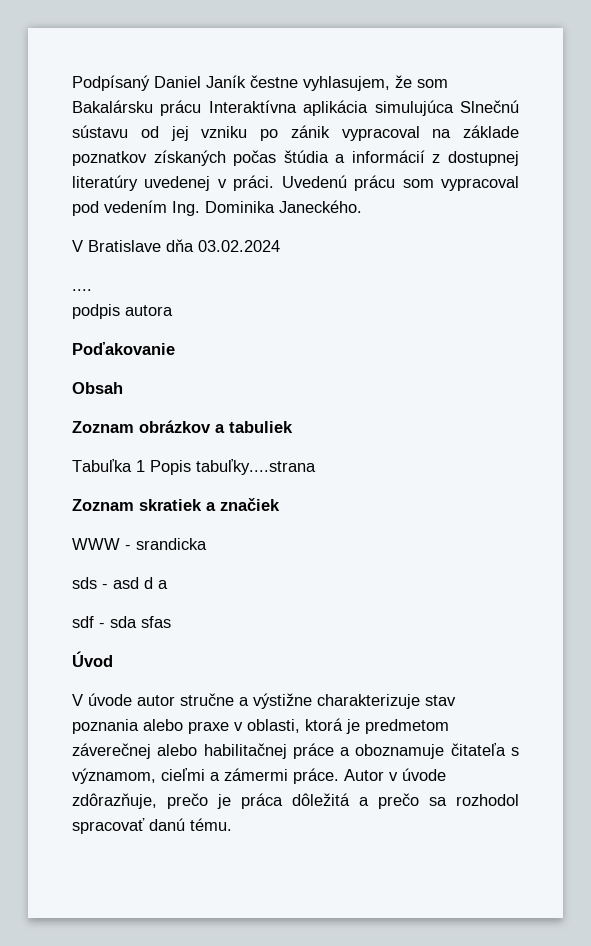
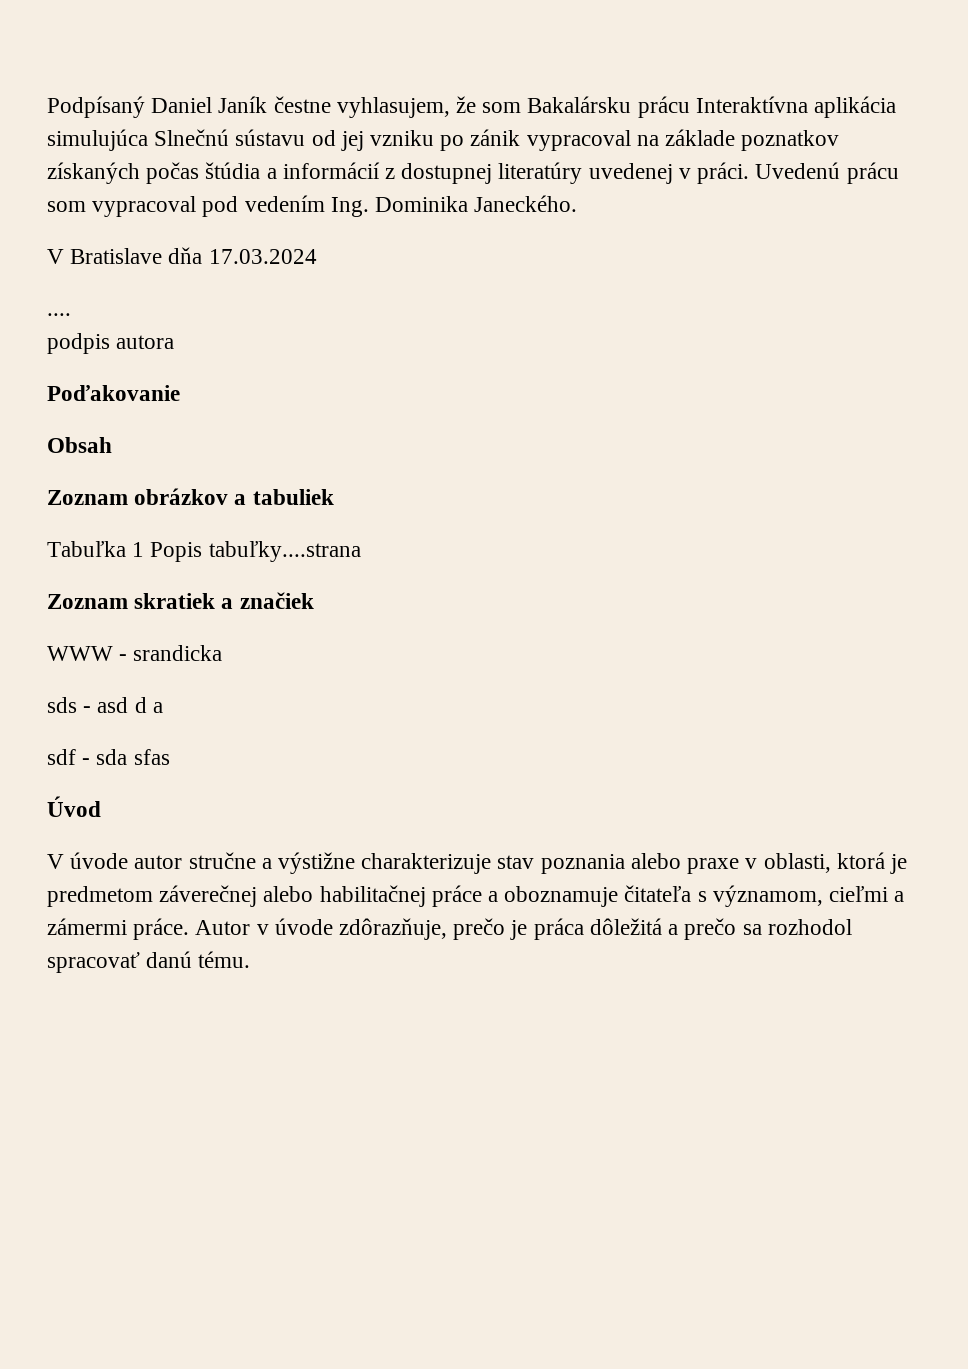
- V Bratislave dňa 03.02.2024
+ V Bratislave dňa 17.03.2024

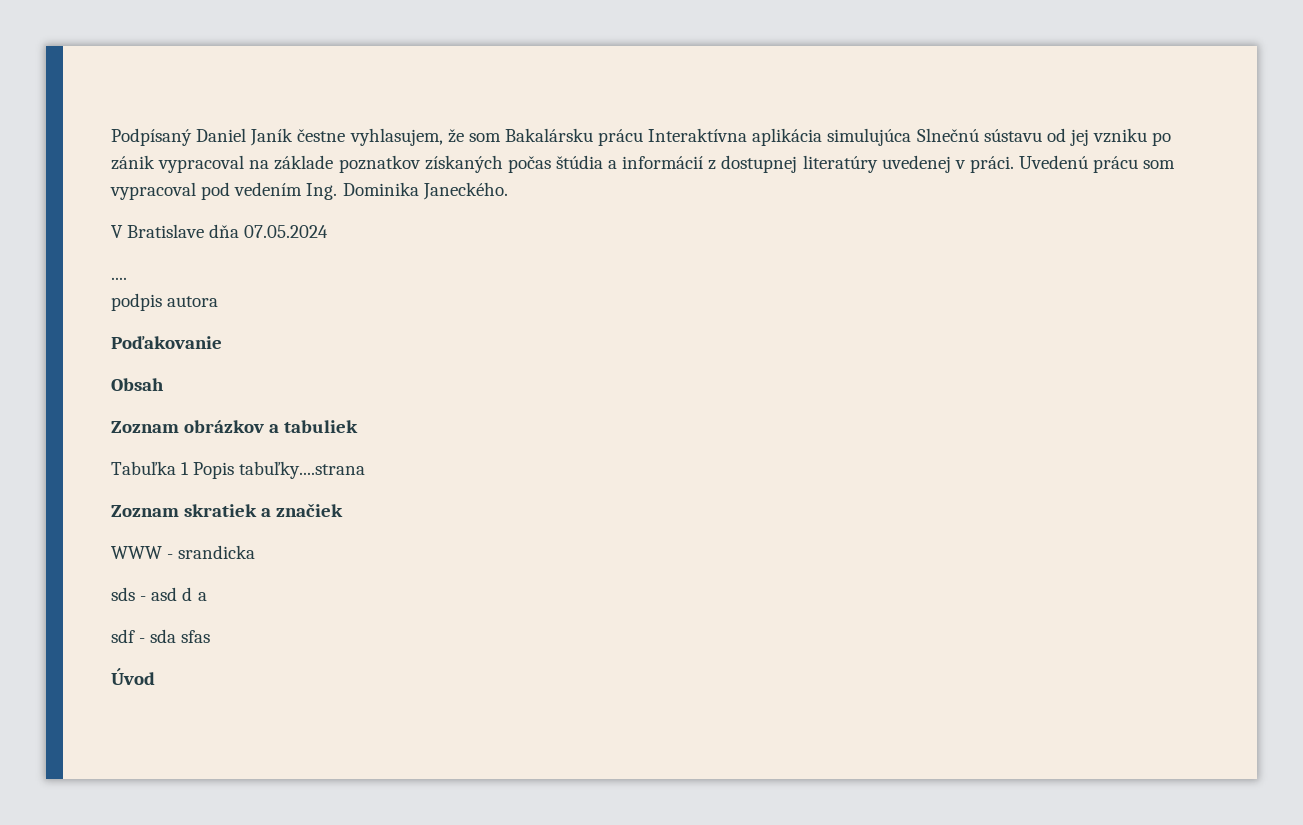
- V Bratislave dňa 17.03.2024
+ V Bratislave dňa 07.05.2024
- V úvode autor stručne a výstižne charakterizuje stav poznania alebo praxe v oblasti, ktorá je predmetom záverečnej alebo habilitačnej práce a oboznamuje čitateľa s významom, cieľmi a zámermi práce. Autor v úvode zdôrazňuje, prečo je práca dôležitá a prečo sa rozhodol spracovať danú tému.

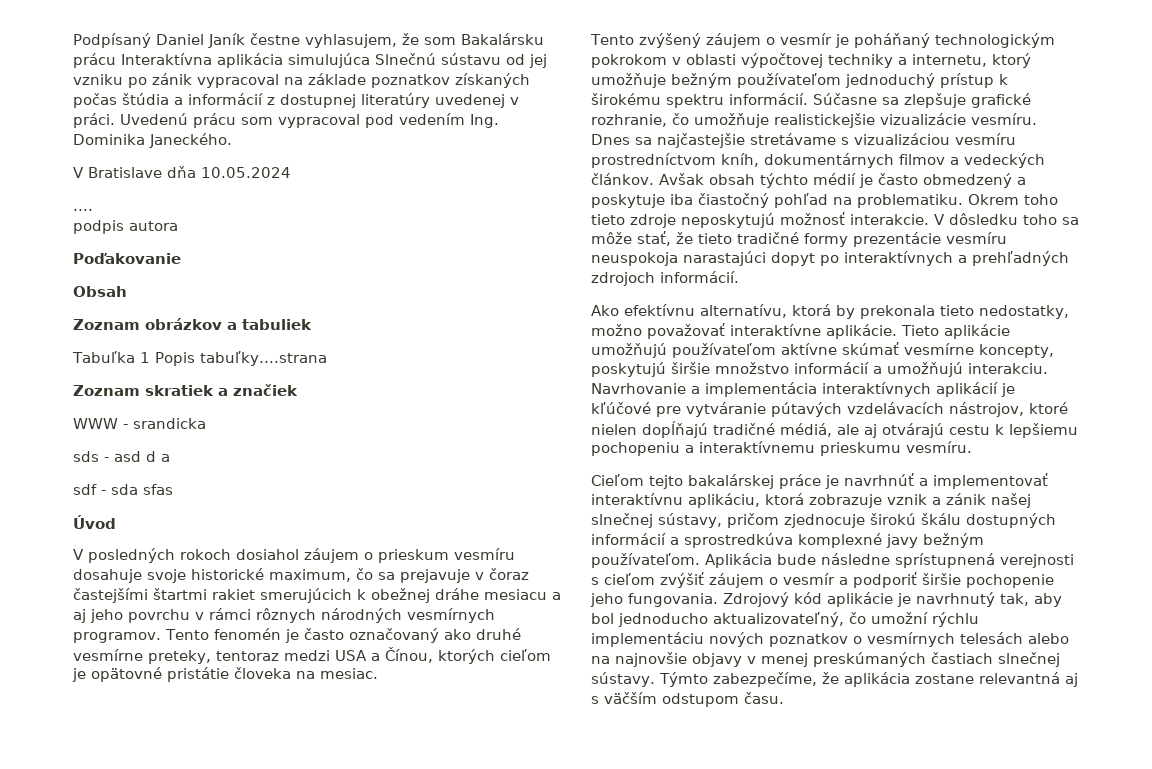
- V Bratislave dňa 07.05.2024
+ V Bratislave dňa 10.05.2024
+ V posledných rokoch dosiahol záujem o prieskum vesmíru dosahuje svoje historické maximum, čo sa prejavuje v čoraz častejšími štartmi rakiet smerujúcich k obežnej dráhe mesiacu a aj jeho povrchu v rámci rôznych národných vesmírnych programov. Tento fenomén je často označovaný ako druhé vesmírne preteky, tentoraz medzi USA a Čínou, ktorých cieľom je opätovné pristátie človeka na mesiac.
+ Tento zvýšený záujem o vesmír je poháňaný technologickým pokrokom v oblasti výpočtovej techniky a internetu, ktorý umožňuje bežným používateľom jednoduchý prístup k širokému spektru informácií. Súčasne sa zlepšuje grafické rozhranie, čo umožňuje realistickejšie vizualizácie vesmíru. Dnes sa najčastejšie stretávame s vizualizáciou vesmíru prostredníctvom kníh, dokumentárnych filmov a vedeckých článkov. Avšak obsah týchto médií je často obmedzený a poskytuje iba čiastočný pohľad na problematiku. Okrem toho tieto zdroje neposkytujú možnosť interakcie. V dôsledku toho sa môže stať, že tieto tradičné formy prezentácie vesmíru neuspokoja narastajúci dopyt po interaktívnych a prehľadných zdrojoch informácií.
+ Ako efektívnu alternatívu, ktorá by prekonala tieto nedostatky, možno považovať interaktívne aplikácie. Tieto aplikácie umožňujú používateľom aktívne skúmať vesmírne koncepty, poskytujú širšie množstvo informácií a umožňujú interakciu. Navrhovanie a implementácia interaktívnych aplikácií je kľúčové pre vytváranie pútavých vzdelávacích nástrojov, ktoré nielen dopĺňajú tradičné médiá, ale aj otvárajú cestu k lepšiemu pochopeniu a interaktívnemu prieskumu vesmíru.
+ Cieľom tejto bakalárskej práce je navrhnúť a implementovať interaktívnu aplikáciu, ktorá zobrazuje vznik a zánik našej slnečnej sústavy, pričom zjednocuje širokú škálu dostupných informácií a sprostredkúva komplexné javy bežným používateľom. Aplikácia bude následne sprístupnená verejnosti s cieľom zvýšiť záujem o vesmír a podporiť širšie pochopenie jeho fungovania. Zdrojový kód aplikácie je navrhnutý tak, aby bol jednoducho aktualizovateľný, čo umožní rýchlu implementáciu nových poznatkov o vesmírnych telesách alebo na najnovšie objavy v menej preskúmaných častiach slnečnej sústavy. Týmto zabezpečíme, že aplikácia zostane relevantná aj s väčším odstupom času.

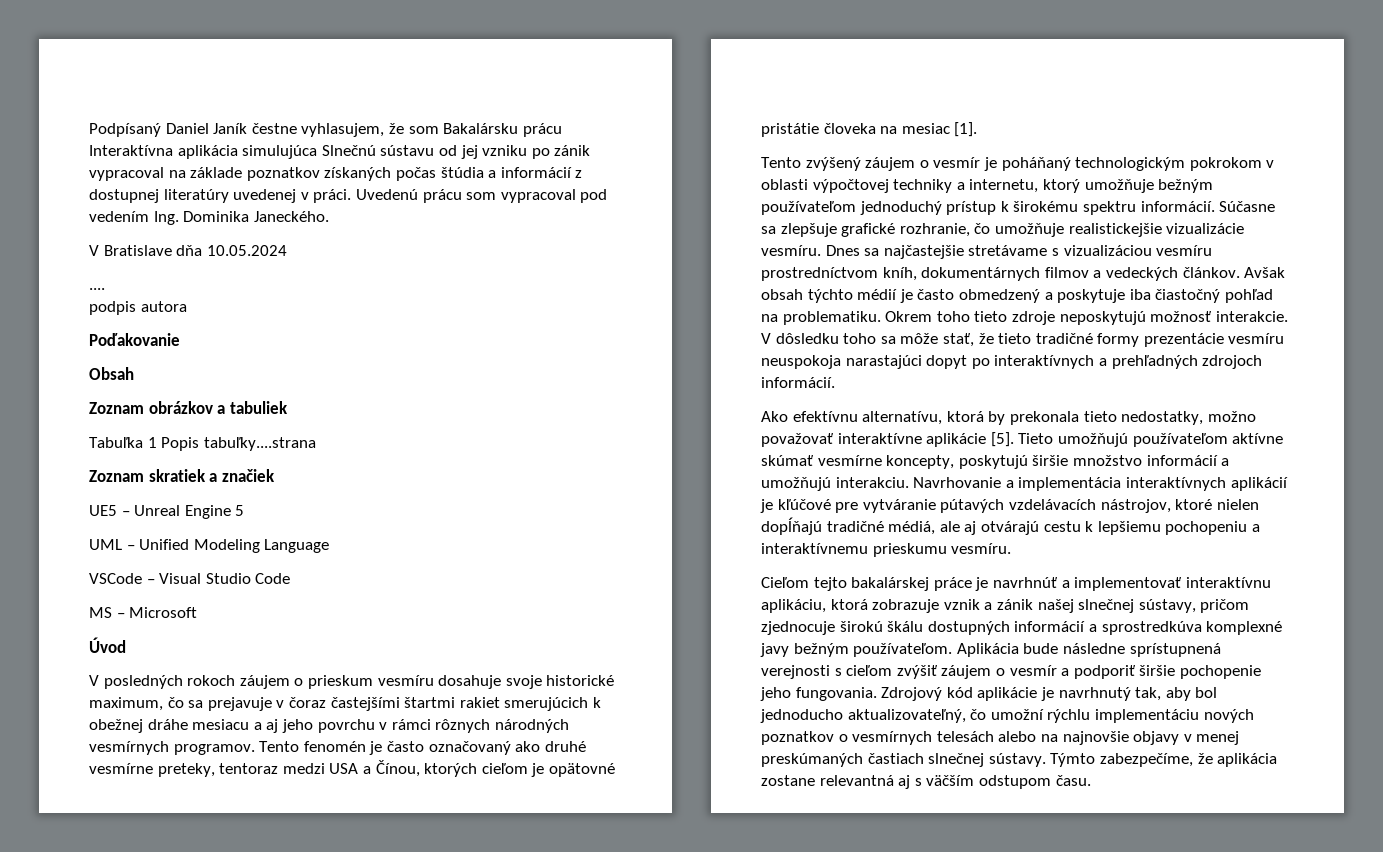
- WWW - srandicka
- sds - asd d a
- sdf - sda sfas
+ UE5 – Unreal Engine 5
+ UML – Unified Modeling Language
+ VSCode – Visual Studio Code
+ MS – Microsoft
- V posledných rokoch dosiahol záujem o prieskum vesmíru dosahuje svoje historické maximum, čo sa prejavuje v čoraz častejšími štartmi rakiet smerujúcich k obežnej dráhe mesiacu a aj jeho povrchu v rámci rôznych národných vesmírnych programov.
+ V posledných rokoch záujem o prieskum vesmíru dosahuje svoje historické maximum, čo sa prejavuje v čoraz častejšími štartmi rakiet smerujúcich k obežnej dráhe mesiacu a aj jeho povrchu v rámci rôznych národných vesmírnych programov.
- Tento fenomén je často označovaný ako druhé vesmírne preteky, tentoraz medzi USA a Čínou, ktorých cieľom je opätovné pristátie človeka na mesiac.
+ Tento fenomén je často označovaný ako druhé vesmírne preteky, tentoraz medzi USA a Čínou, ktorých cieľom je opätovné pristátie človeka na mesiac [1].
- Ako efektívnu alternatívu, ktorá by prekonala tieto nedostatky, možno považovať interaktívne aplikácie. Tieto aplikácie umožňujú používateľom aktívne skúmať vesmírne koncepty, poskytujú širšie množstvo informácií a umožňujú interakciu.
+ Ako efektívnu alternatívu, ktorá by prekonala tieto nedostatky, možno považovať interaktívne aplikácie [5]. Tieto umožňujú používateľom aktívne skúmať vesmírne koncepty, poskytujú širšie množstvo informácií a umožňujú interakciu.

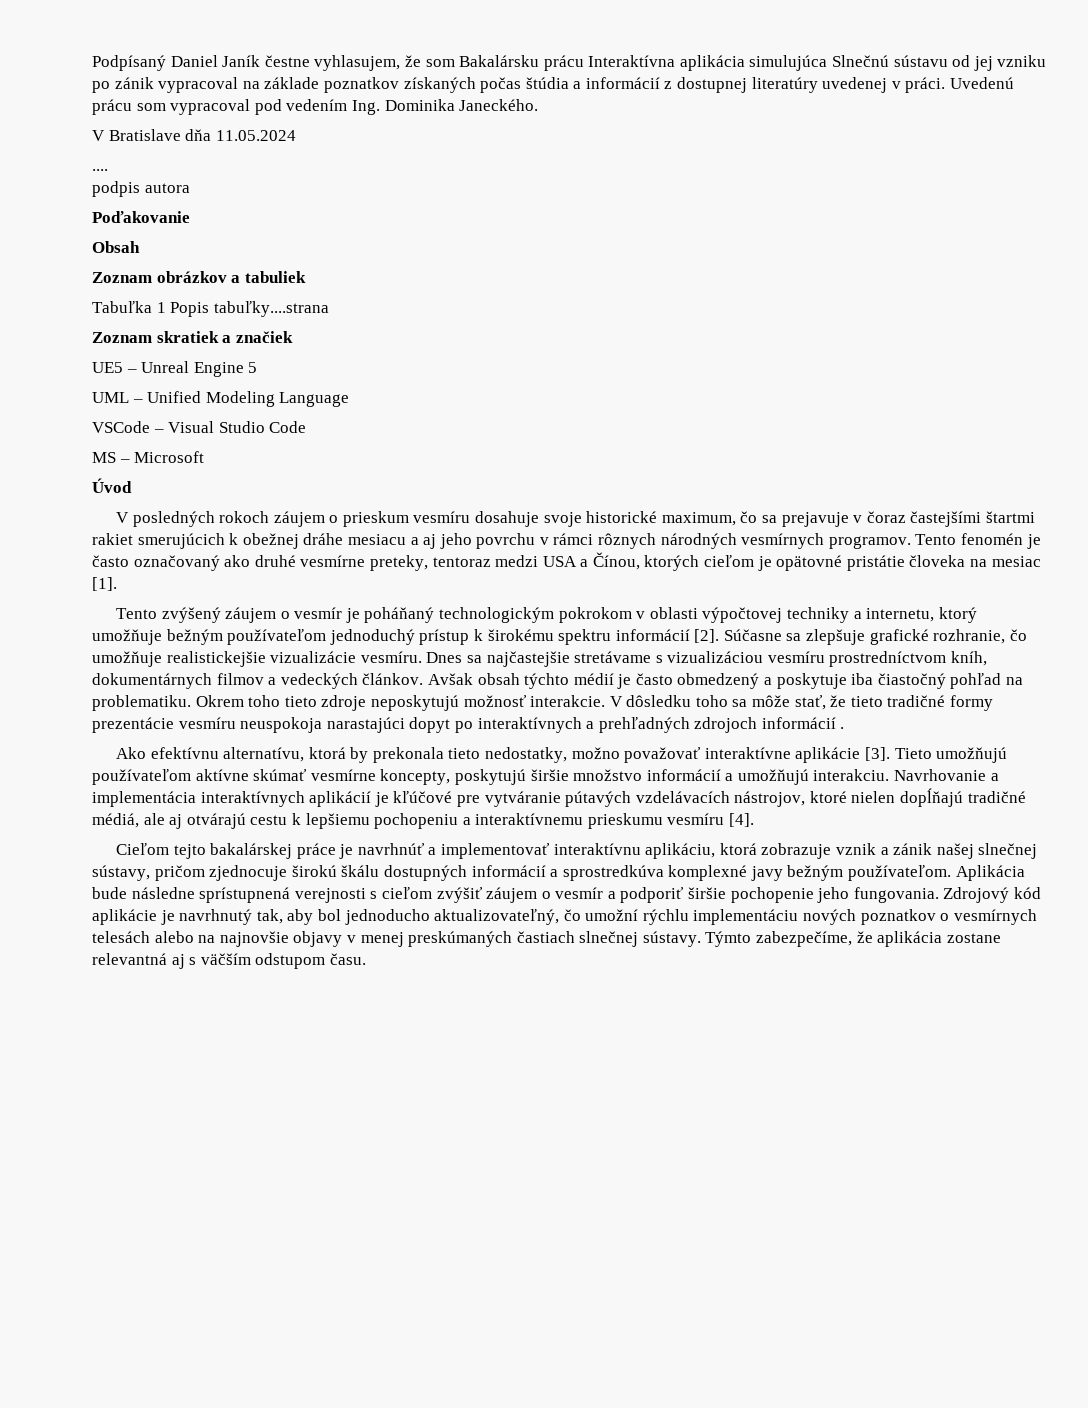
- V Bratislave dňa 10.05.2024
+ V Bratislave dňa 11.05.2024
- Tento zvýšený záujem o vesmír je poháňaný technologickým pokrokom v oblasti výpočtovej techniky a internetu, ktorý umožňuje bežným používateľom jednoduchý prístup k širokému spektru informácií.
+ Tento zvýšený záujem o vesmír je poháňaný technologickým pokrokom v oblasti výpočtovej techniky a internetu, ktorý umožňuje bežným používateľom jednoduchý prístup k širokému spektru informácií [2].
- V dôsledku toho sa môže stať, že tieto tradičné formy prezentácie vesmíru neuspokoja narastajúci dopyt po interaktívnych a prehľadných zdrojoch informácií.
+ V dôsledku toho sa môže stať, že tieto tradičné formy prezentácie vesmíru neuspokoja narastajúci dopyt po interaktívnych a prehľadných zdrojoch informácií .
- Ako efektívnu alternatívu, ktorá by prekonala tieto nedostatky, možno považovať interaktívne aplikácie [5].
+ Ako efektívnu alternatívu, ktorá by prekonala tieto nedostatky, možno považovať interaktívne aplikácie [3].
- Navrhovanie a implementácia interaktívnych aplikácií je kľúčové pre vytváranie pútavých vzdelávacích nástrojov, ktoré nielen dopĺňajú tradičné médiá, ale aj otvárajú cestu k lepšiemu pochopeniu a interaktívnemu prieskumu vesmíru.
+ Navrhovanie a implementácia interaktívnych aplikácií je kľúčové pre vytváranie pútavých vzdelávacích nástrojov, ktoré nielen dopĺňajú tradičné médiá, ale aj otvárajú cestu k lepšiemu pochopeniu a interaktívnemu prieskumu vesmíru [4].

